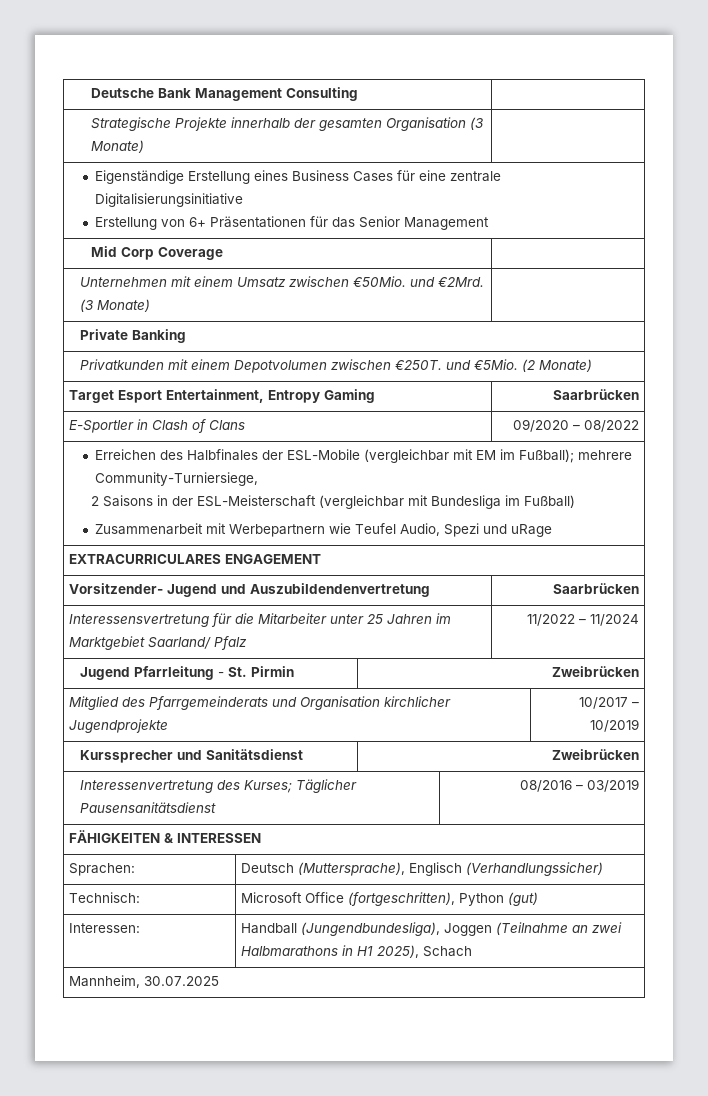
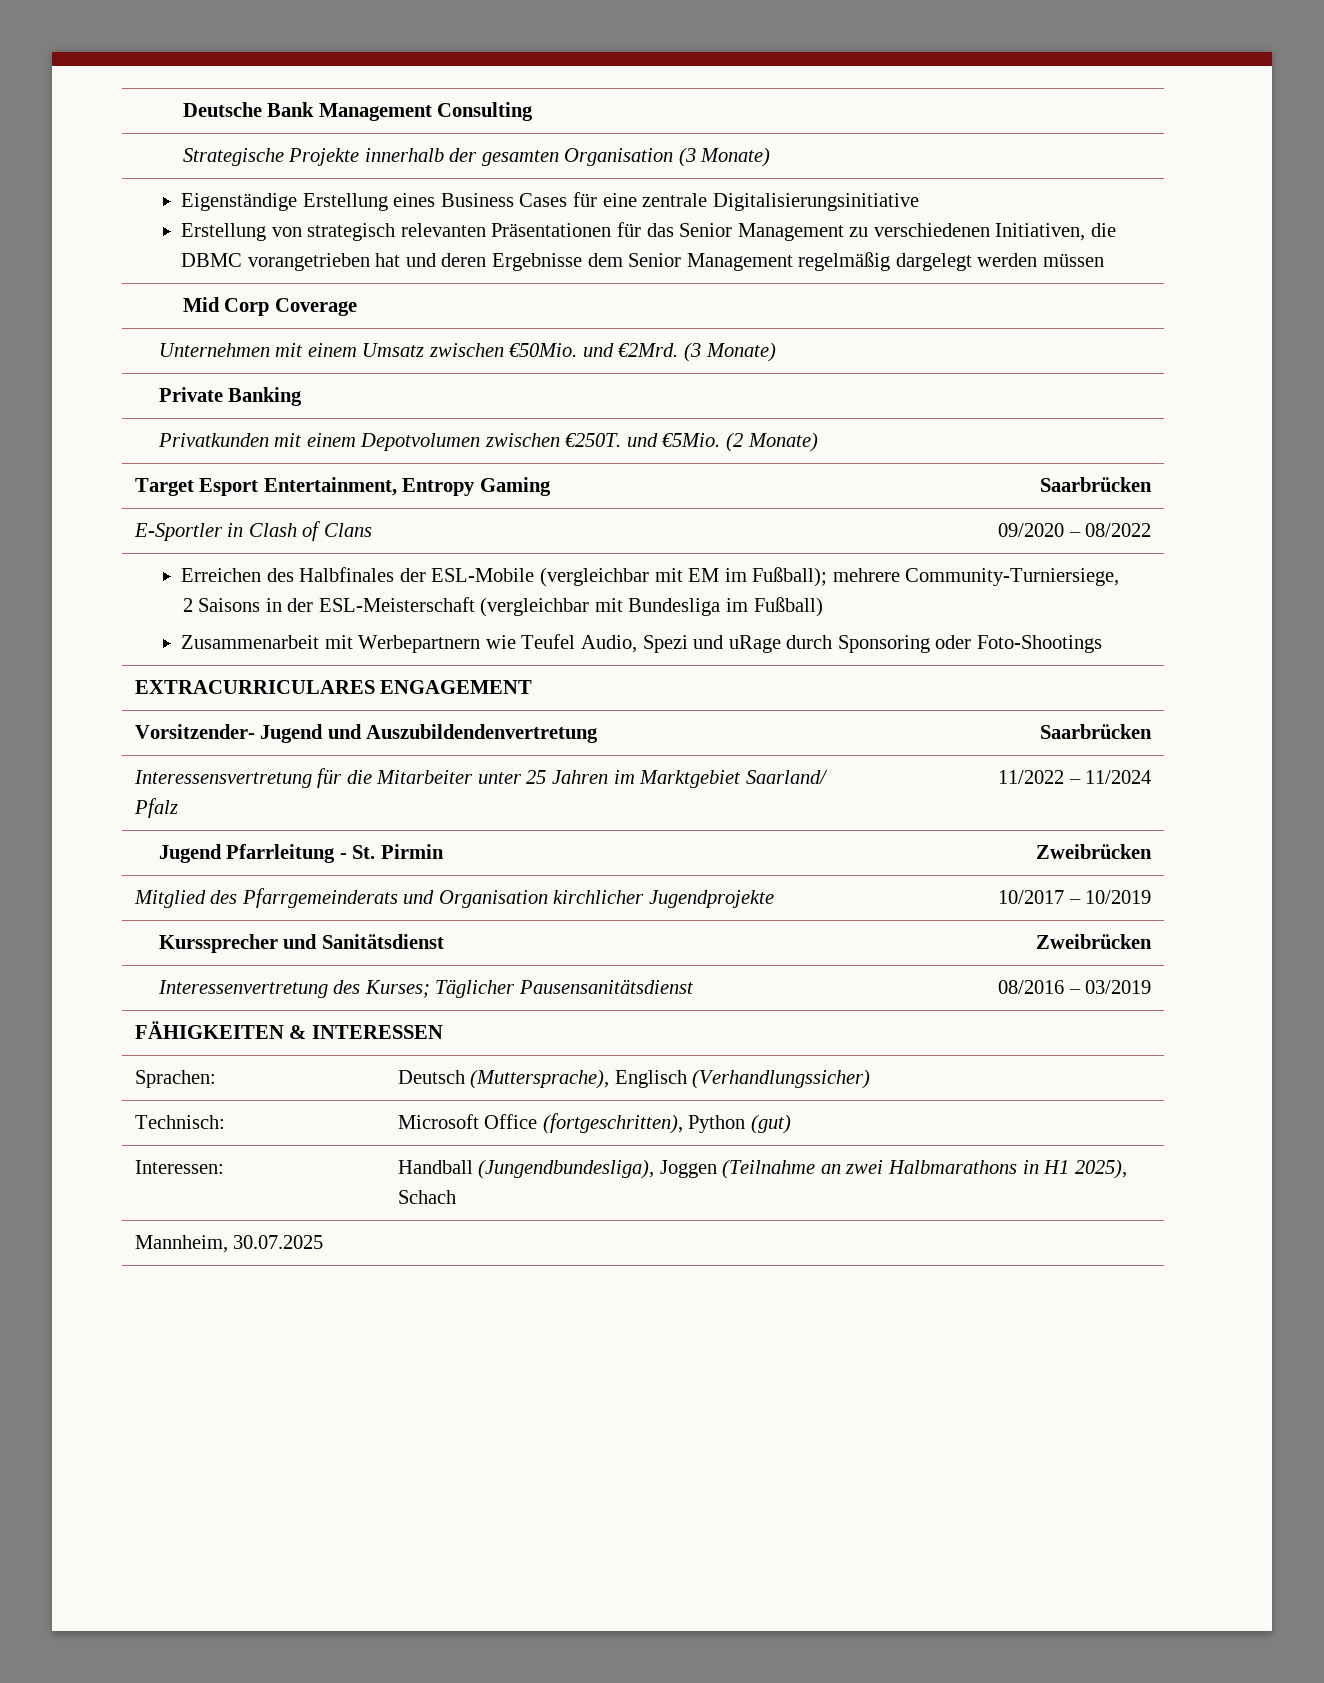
  Eigenständige Erstellung eines Business Cases für eine zentrale Digitalisierungsinitiative
- Erstellung von 6+ Präsentationen für das Senior Management
+ Erstellung von strategisch relevanten Präsentationen für das Senior Management zu verschiedenen Initiativen, die DBMC vorangetrieben hat und deren Ergebnisse dem Senior Management regelmäßig dargelegt werden müssen
  Erreichen des Halbfinales der ESL-Mobile (vergleichbar mit EM im Fußball); mehrere Community-Turniersiege,
  2 Saisons in der ESL-Meisterschaft (vergleichbar mit Bundesliga im Fußball)
- Zusammenarbeit mit Werbepartnern wie Teufel Audio, Spezi und uRage
+ Zusammenarbeit mit Werbepartnern wie Teufel Audio, Spezi und uRage durch Sponsoring oder Foto-Shootings

